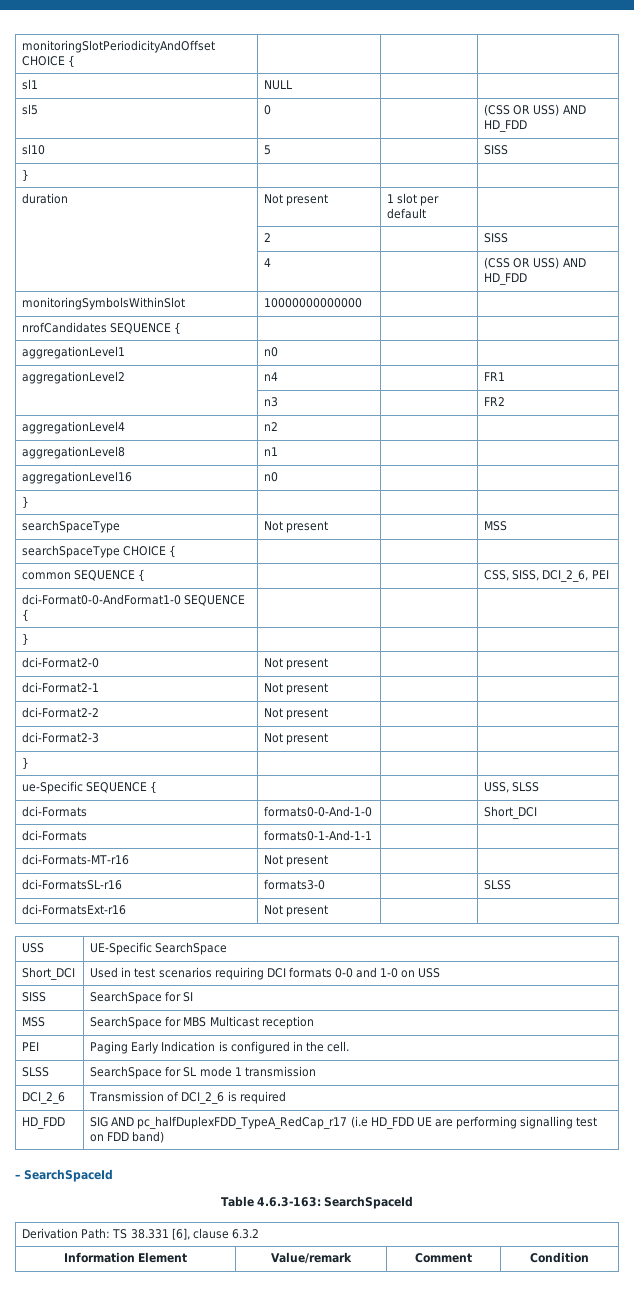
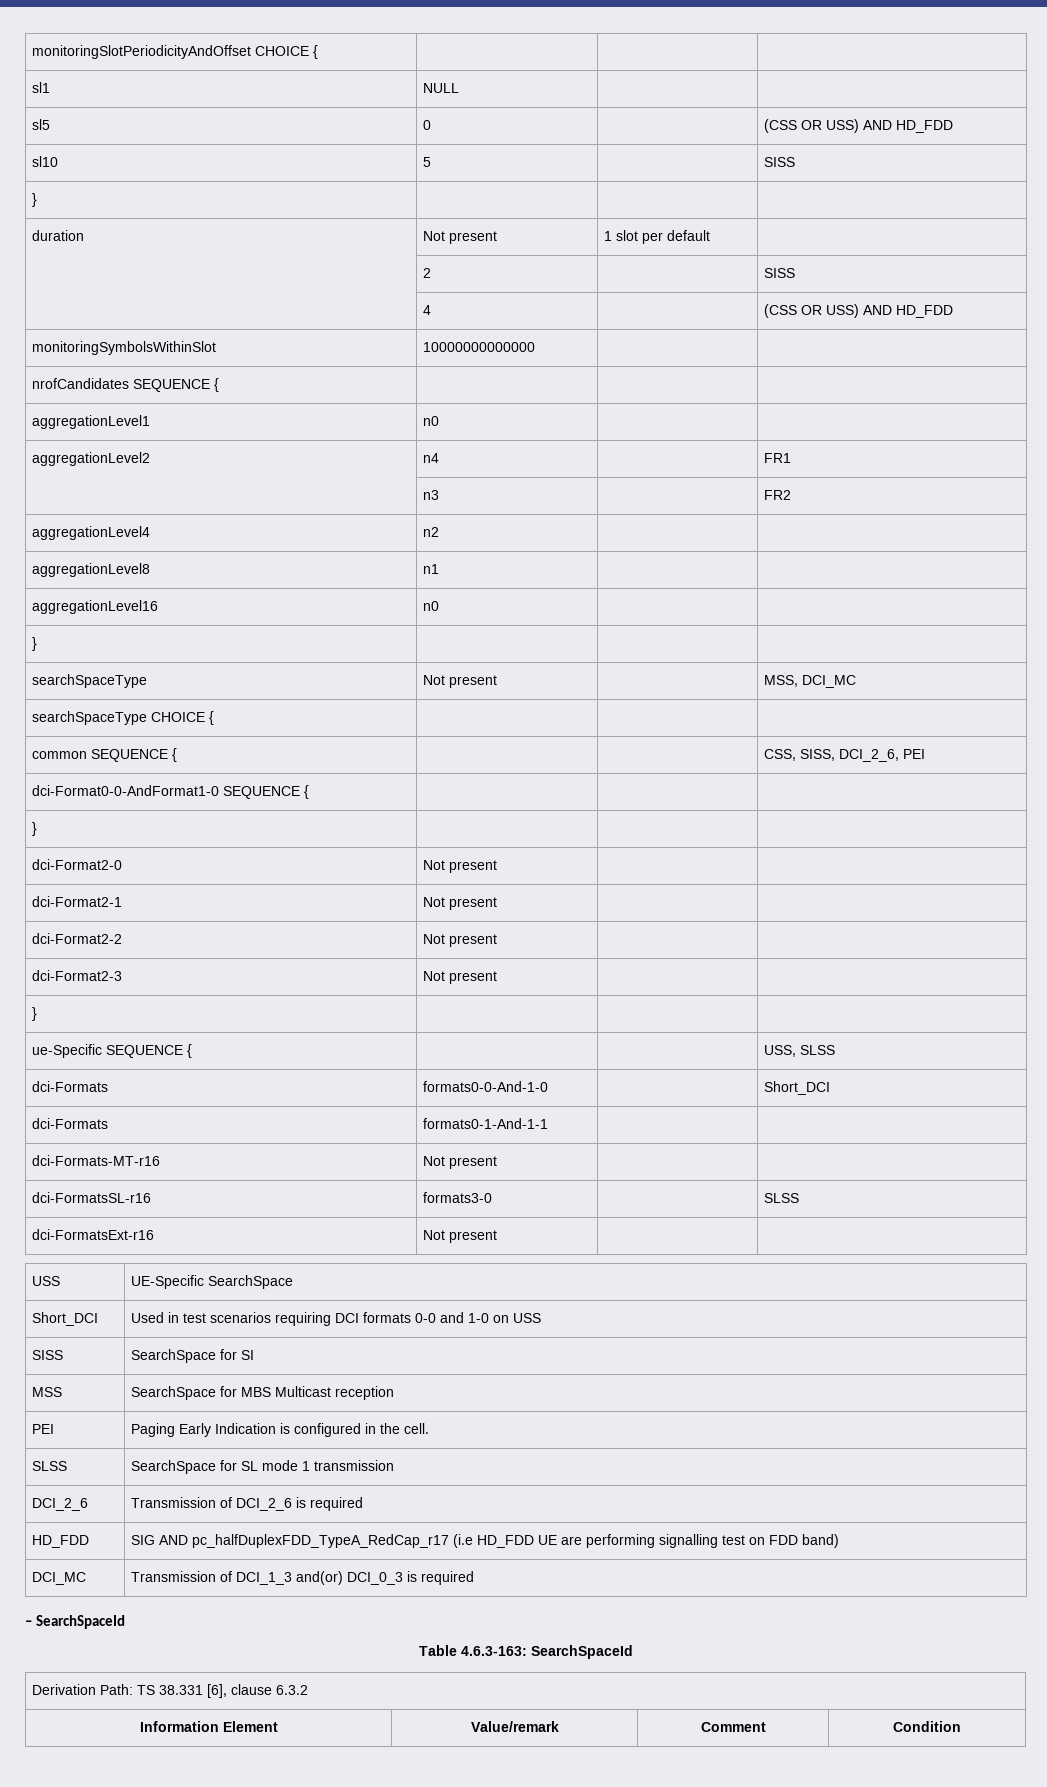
- searchSpaceType | Not present | | MSS
+ searchSpaceType | Not present | | MSS, DCI_MC
+ DCI_MC | Transmission of DCI_1_3 and(or) DCI_0_3 is required

